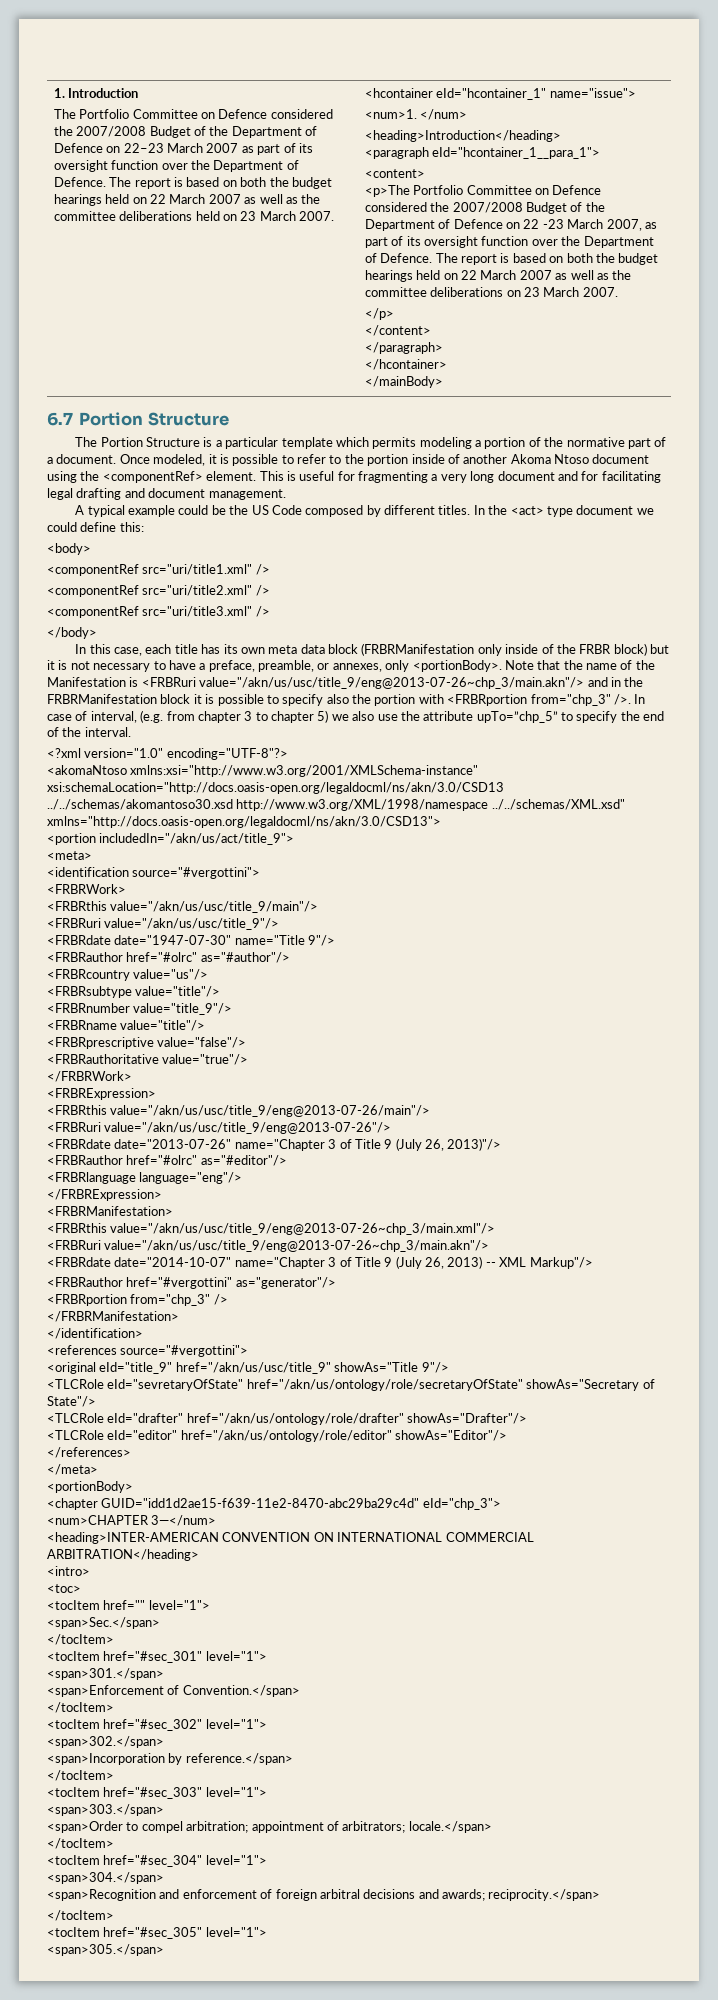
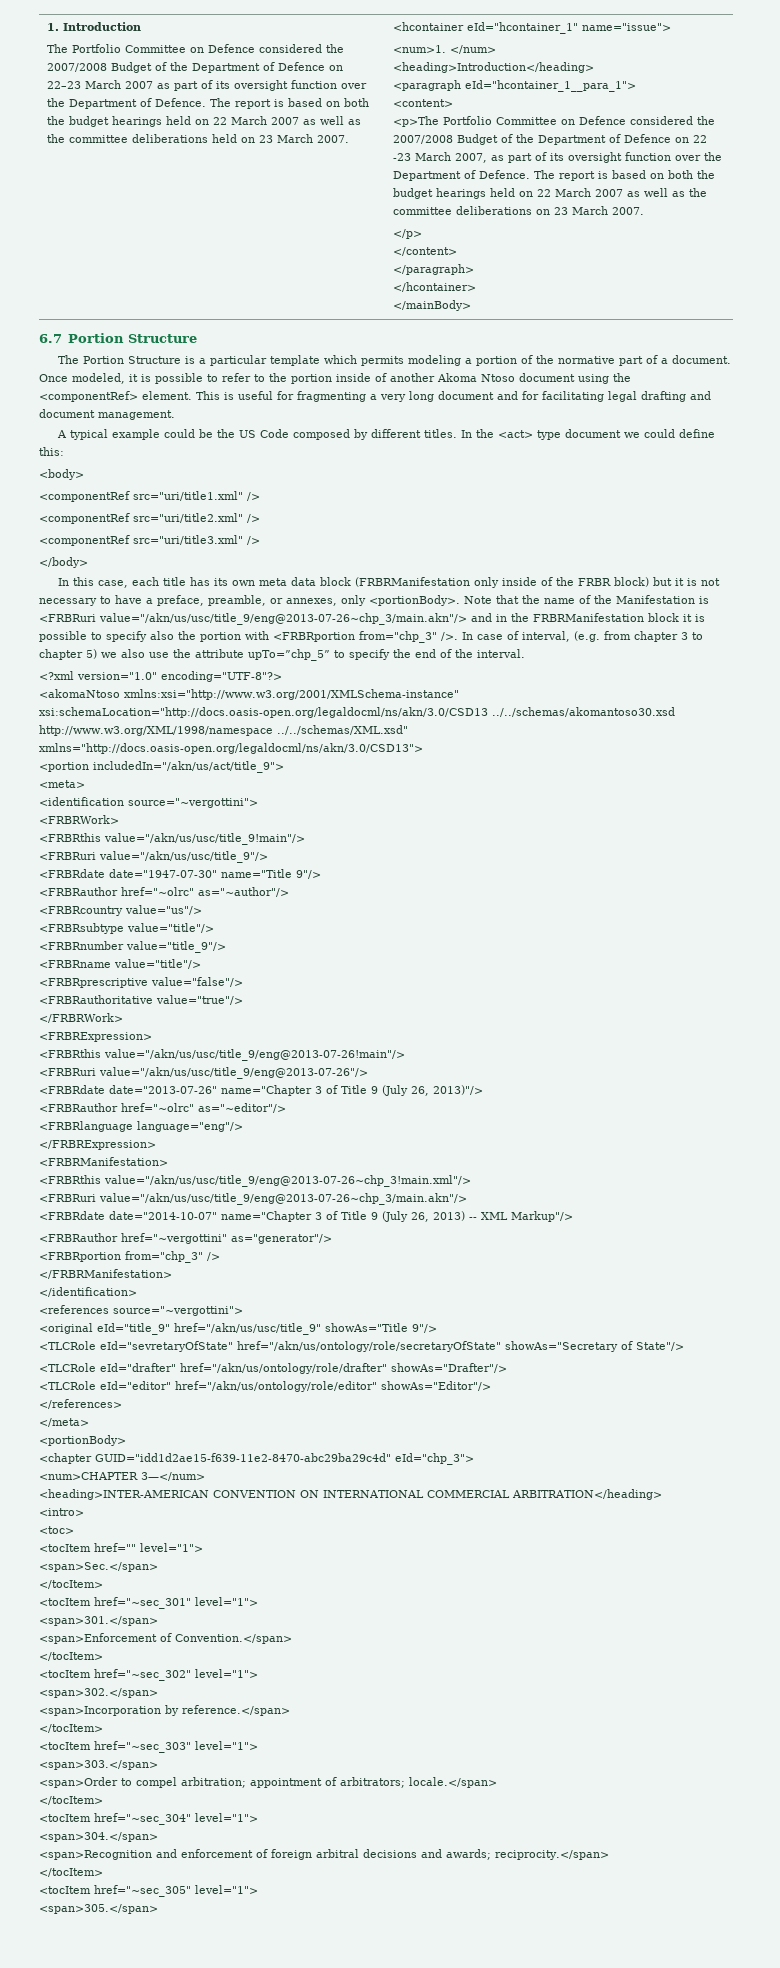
- <identification source="#vergottini">
+ <identification source="~vergottini">
- <FRBRthis value="/akn/us/usc/title_9/main"/>
+ <FRBRthis value="/akn/us/usc/title_9!main"/>
- <FRBRauthor href="#olrc" as="#author"/>
+ <FRBRauthor href="~olrc" as="~author"/>
- <FRBRthis value="/akn/us/usc/title_9/eng@2013-07-26/main"/>
+ <FRBRthis value="/akn/us/usc/title_9/eng@2013-07-26!main"/>
- <FRBRauthor href="#olrc" as="#editor"/>
+ <FRBRauthor href="~olrc" as="~editor"/>
- <FRBRthis value="/akn/us/usc/title_9/eng@2013-07-26~chp_3/main.xml"/>
+ <FRBRthis value="/akn/us/usc/title_9/eng@2013-07-26~chp_3!main.xml"/>
- <FRBRauthor href="#vergottini" as="generator"/>
+ <FRBRauthor href="~vergottini" as="generator"/>
- <references source="#vergottini">
+ <references source="~vergottini">
- <tocItem href="#sec_301" level="1">
+ <tocItem href="~sec_301" level="1">
- <tocItem href="#sec_302" level="1">
+ <tocItem href="~sec_302" level="1">
- <tocItem href="#sec_303" level="1">
+ <tocItem href="~sec_303" level="1">
- <tocItem href="#sec_304" level="1">
+ <tocItem href="~sec_304" level="1">
- <tocItem href="#sec_305" level="1">
+ <tocItem href="~sec_305" level="1">

